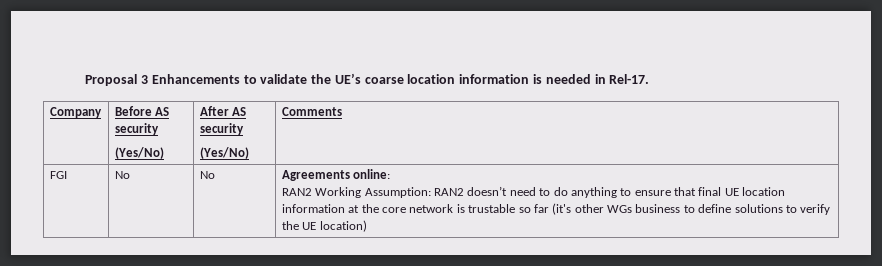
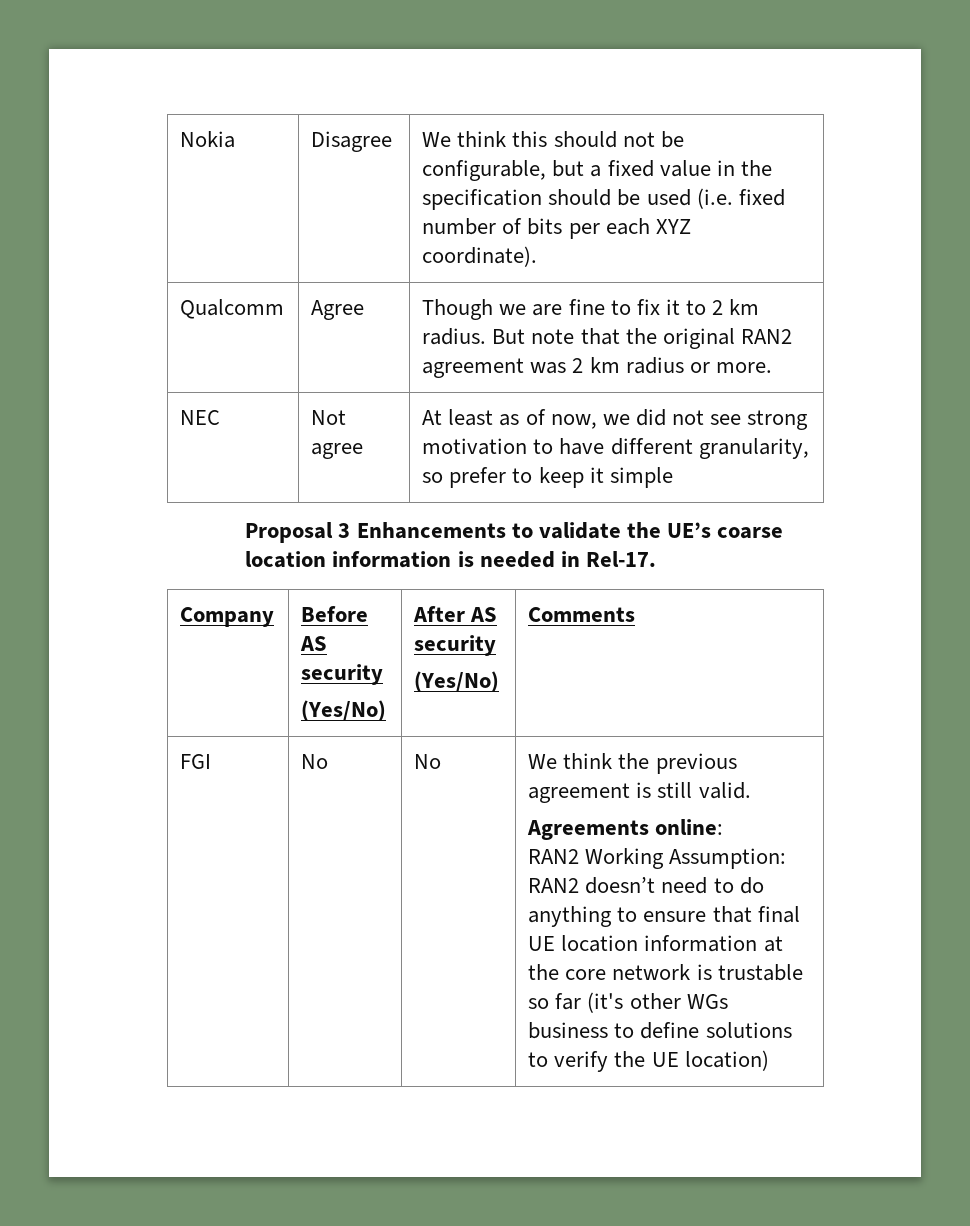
+ Nokia | Disagree | We think this should not be configurable, but a fixed value in the specification should be used (i.e. fixed number of bits per each XYZ coordinate).
+ Qualcomm | Agree | Though we are fine to fix it to 2 km radius. But note that the original RAN2 agreement was 2 km radius or more.
+ NEC | Not agree | At least as of now, we did not see strong motivation to have different granularity, so prefer to keep it simple
+ We think the previous agreement is still valid.

